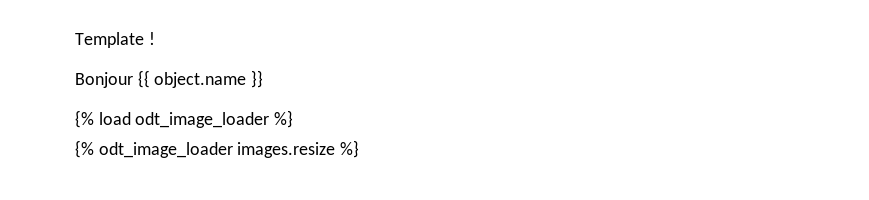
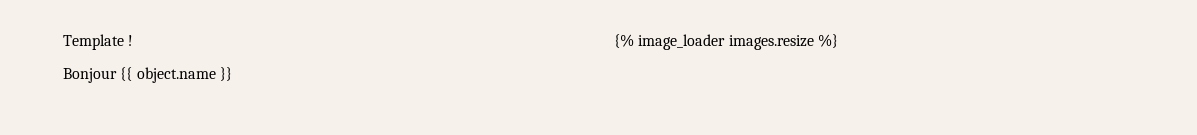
- {% load odt_image_loader %}
- {% odt_image_loader images.resize %}
+ {% image_loader images.resize %}

